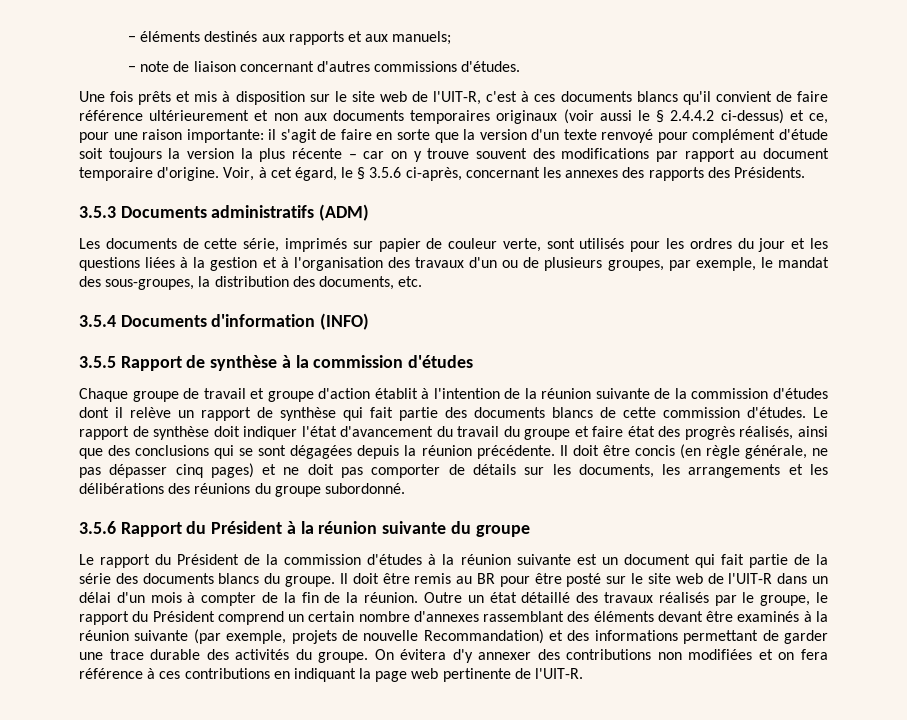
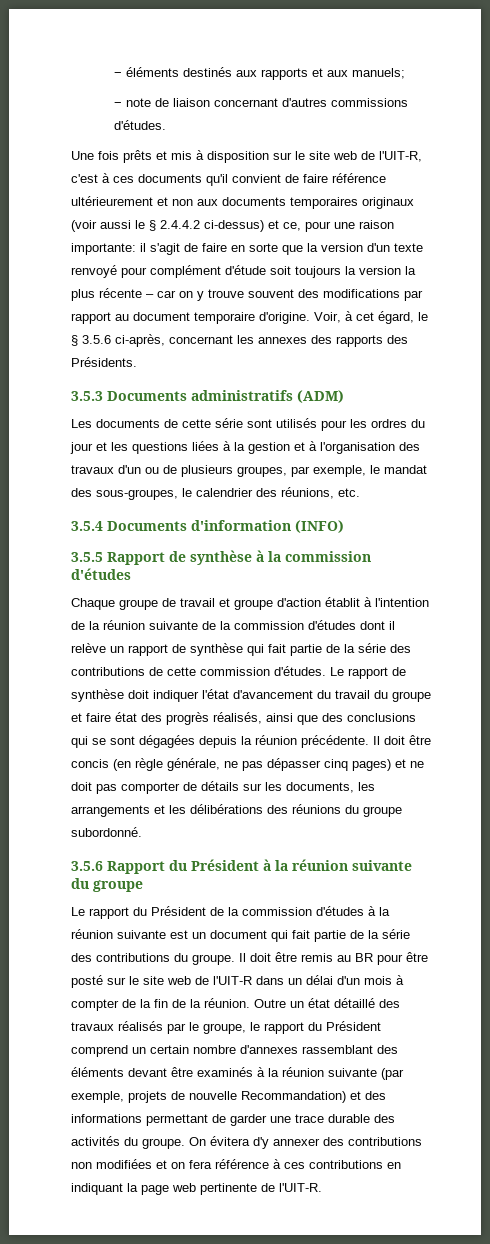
- Une fois prêts et mis à disposition sur le site web de l'UIT-R, c'est à ces documents blancs qu'il convient de faire référence ultérieurement et non aux documents temporaires originaux (voir aussi le § 2.4.4.2 ci-dessus) et ce, pour une raison importante:
+ Une fois prêts et mis à disposition sur le site web de l'UIT-R, c'est à ces documents qu'il convient de faire référence ultérieurement et non aux documents temporaires originaux (voir aussi le § 2.4.4.2 ci-dessus) et ce, pour une raison importante:
- Les documents de cette série, imprimés sur papier de couleur verte, sont utilisés pour les ordres du jour et les questions liées à la gestion et à l'organisation des travaux d'un ou de plusieurs groupes, par exemple, le mandat des sous-groupes, la distribution des documents, etc.
+ Les documents de cette série sont utilisés pour les ordres du jour et les questions liées à la gestion et à l'organisation des travaux d'un ou de plusieurs groupes, par exemple, le mandat des sous-groupes, le calendrier des réunions, etc.
- Chaque groupe de travail et groupe d'action établit à l'intention de la réunion suivante de la commission d'études dont il relève un rapport de synthèse qui fait partie des documents blancs de cette commission d'études.
+ Chaque groupe de travail et groupe d'action établit à l'intention de la réunion suivante de la commission d'études dont il relève un rapport de synthèse qui fait partie de la série des contributions de cette commission d'études.
- Le rapport du Président de la commission d'études à la réunion suivante est un document qui fait partie de la série des documents blancs du groupe.
+ Le rapport du Président de la commission d'études à la réunion suivante est un document qui fait partie de la série des contributions du groupe.

